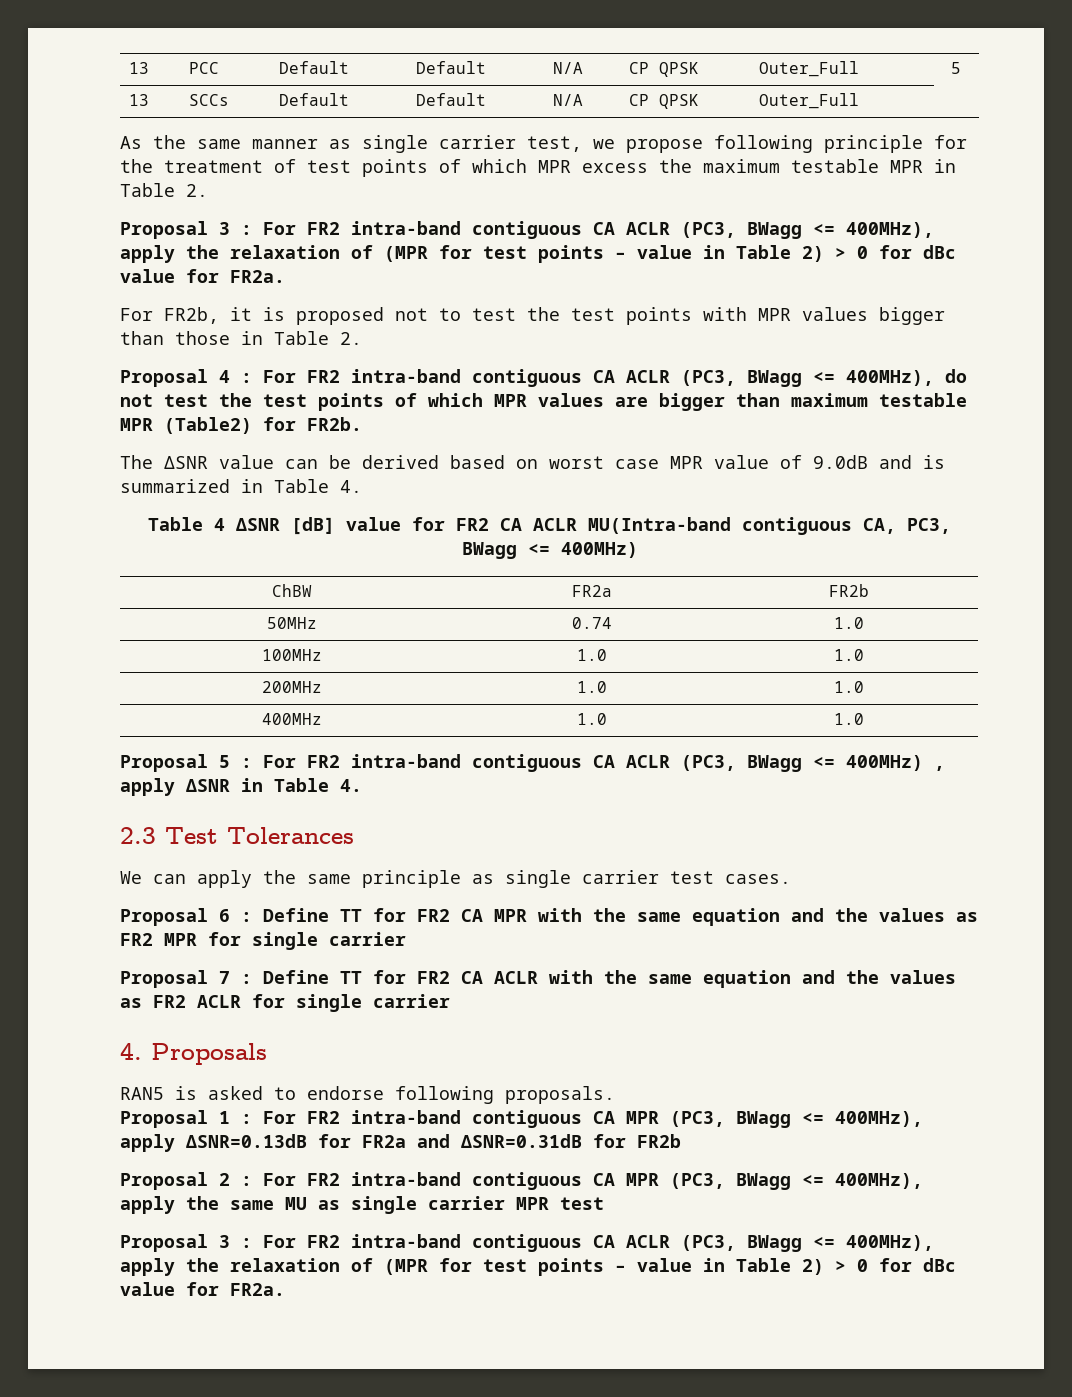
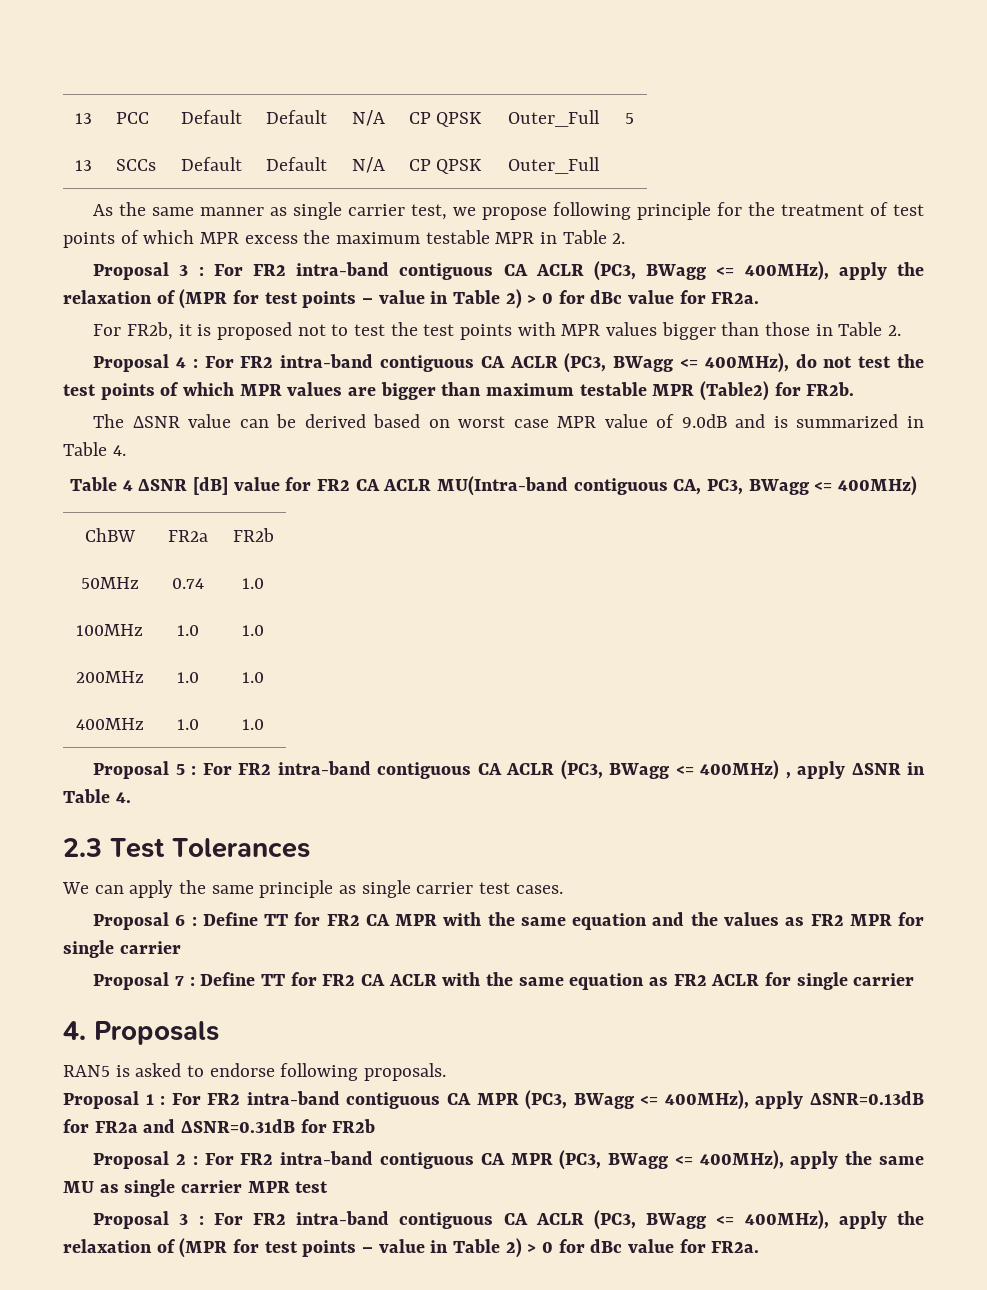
- Proposal 7 : Define TT for FR2 CA ACLR with the same equation and the values as FR2 ACLR for single carrier
+ Proposal 7 : Define TT for FR2 CA ACLR with the same equation as FR2 ACLR for single carrier

